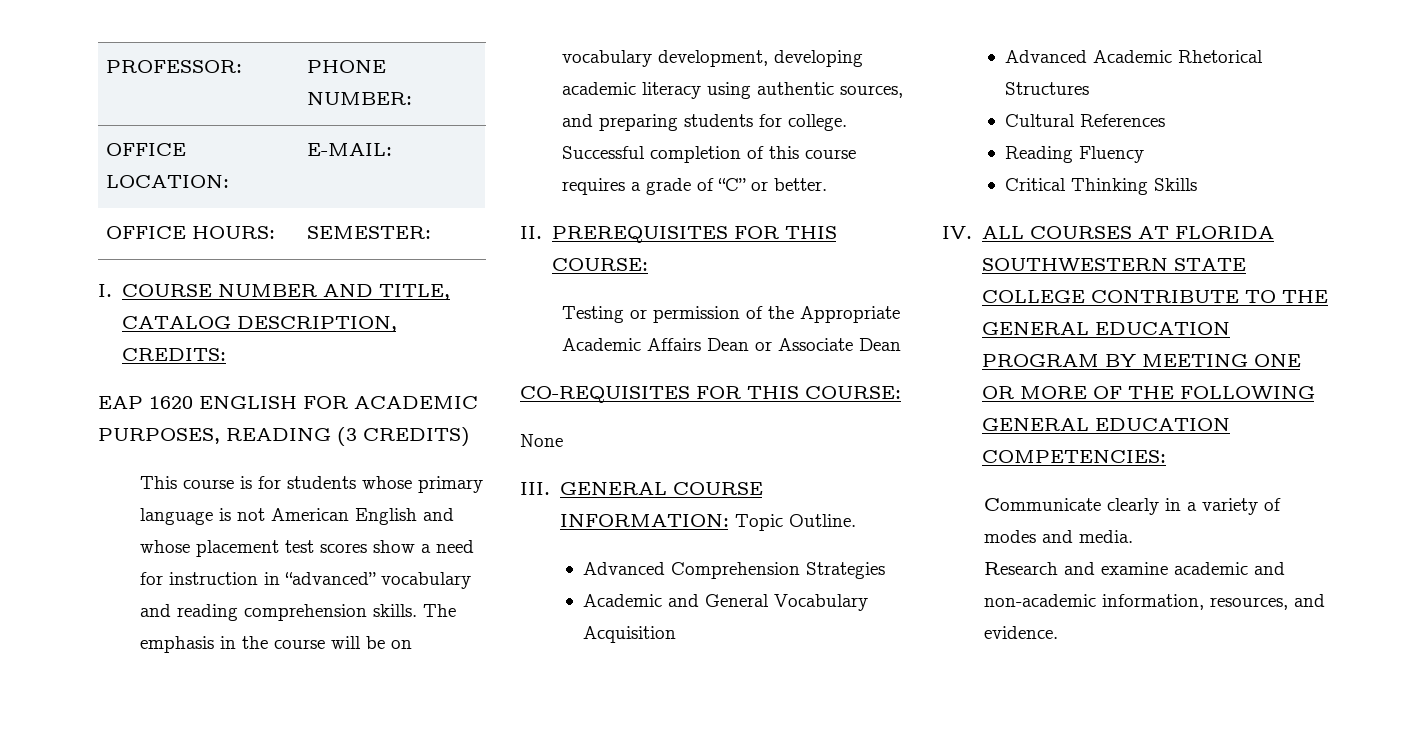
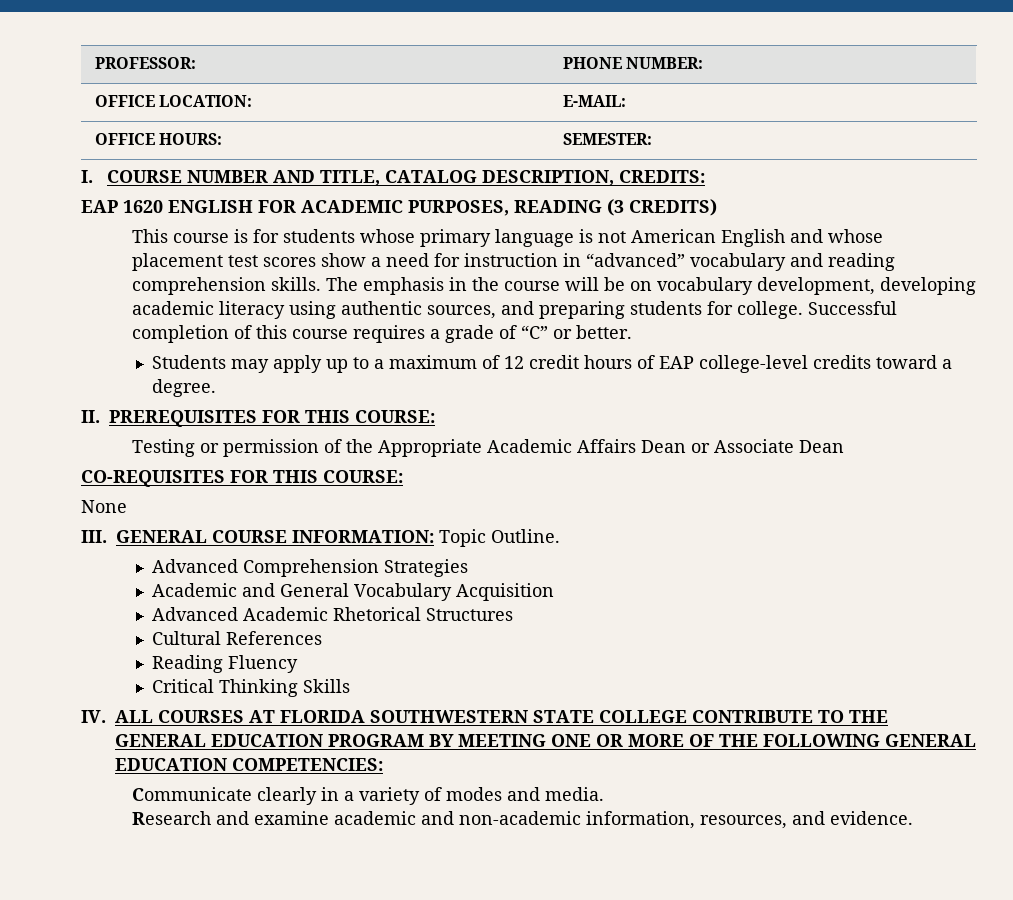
+ Students may apply up to a maximum of 12 credit hours of EAP college-level credits toward a degree.

